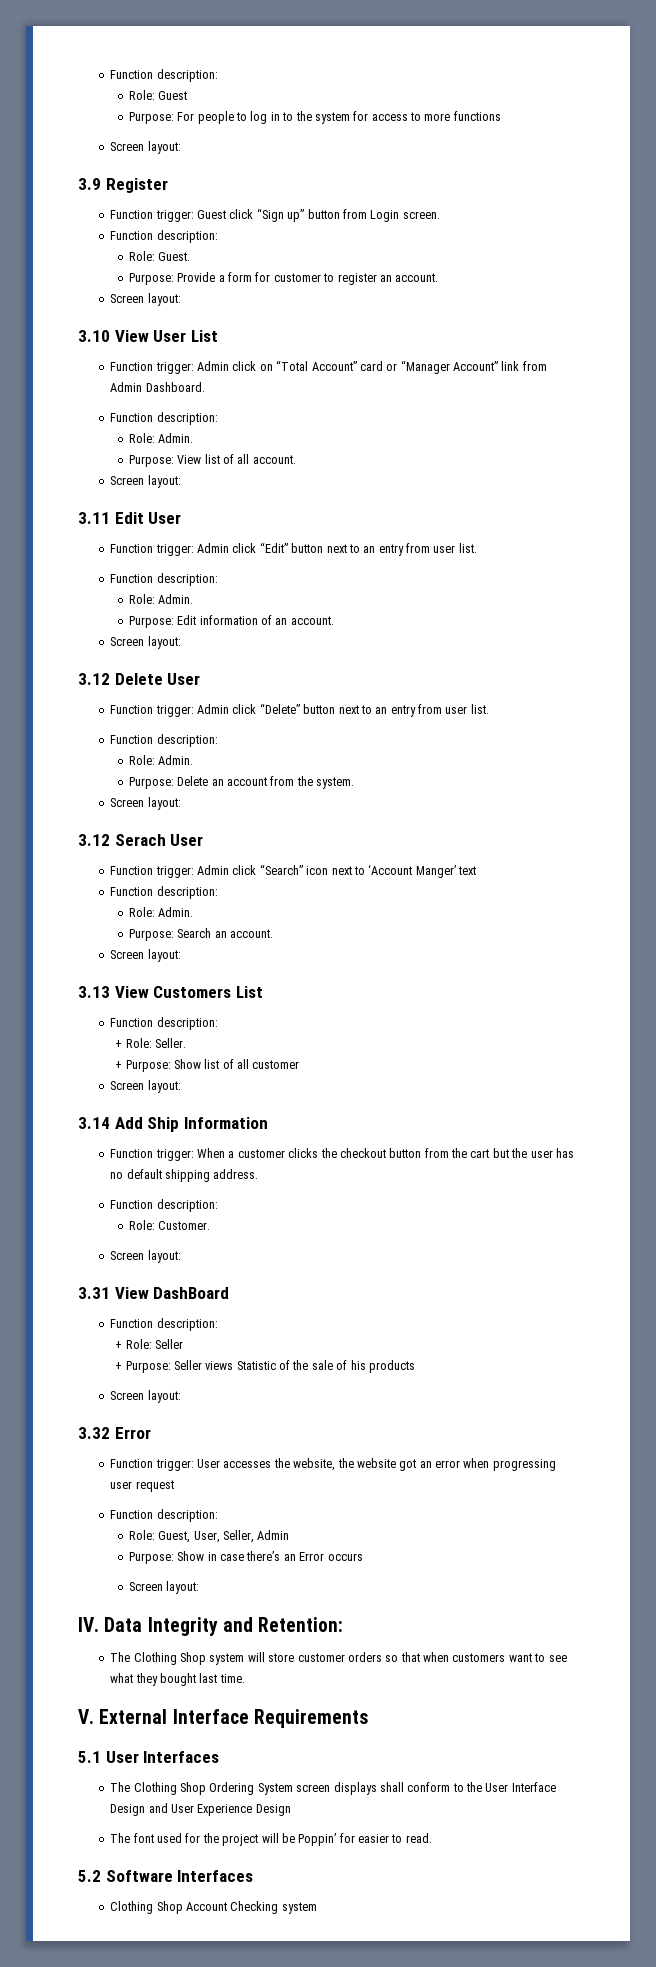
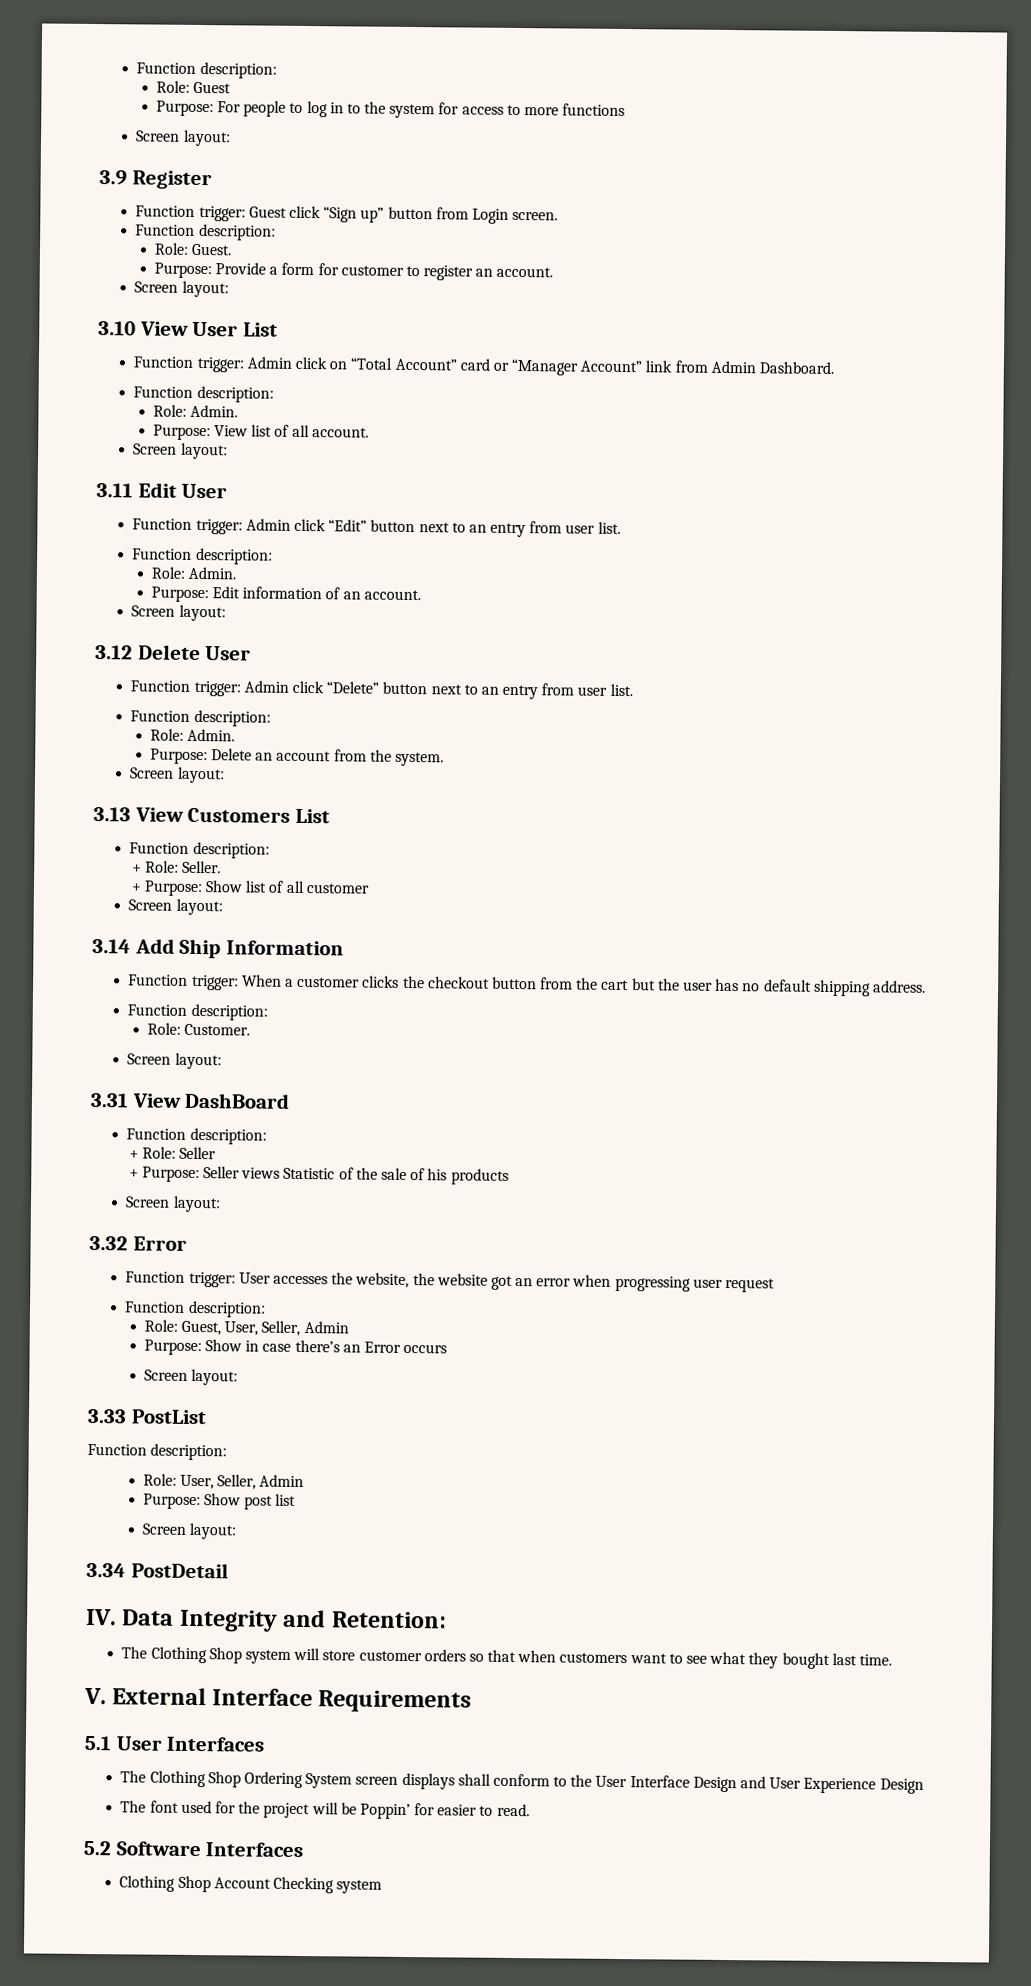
- 3.12 Serach User
- Function trigger: Admin click “Search” icon next to ‘Account Manger’ text
- Function description:
- Role: Admin.
- Purpose: Search an account.
- Screen layout:
+ 3.33 PostList
+ Function description:
+ Role: User, Seller, Admin
+ Purpose: Show post list
+ Screen layout:
+ 3.34 PostDetail

